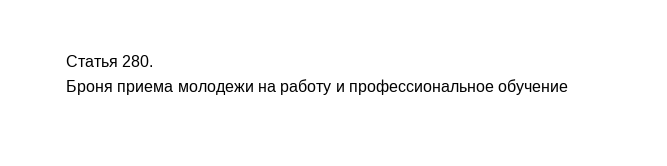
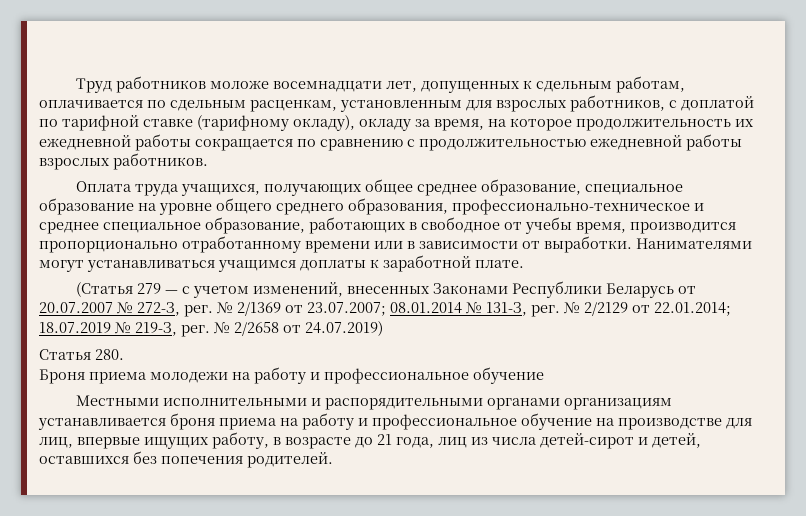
+ Труд работников моложе восемнадцати лет, допущенных к сдельным работам, оплачивается по сдельным расценкам, установленным для взрослых работников, с доплатой по тарифной ставке (тарифному окладу), окладу за время, на которое продолжительность их ежедневной работы сокращается по сравнению с продолжительностью ежедневной работы взрослых работников.
+ Оплата труда учащихся, получающих общее среднее образование, специальное образование на уровне общего среднего образования, профессионально-техническое и среднее специальное образование, работающих в свободное от учебы время, производится пропорционально отработанному времени или в зависимости от выработки. Нанимателями могут устанавливаться учащимся доплаты к заработной плате.
+ (Статья 279 — с учетом изменений, внесенных Законами Республики Беларусь от 20.07.2007 № 272-З, рег. № 2/1369 от 23.07.2007; 08.01.2014 № 131-З, рег. № 2/2129 от 22.01.2014; 18.07.2019 № 219-З, рег. № 2/2658 от 24.07.2019)
+ Местными исполнительными и распорядительными органами организациям устанавливается броня приема на работу и профессиональное обучение на производстве для лиц, впервые ищущих работу, в возрасте до 21 года, лиц из числа детей-сирот и детей, оставшихся без попечения родителей.

